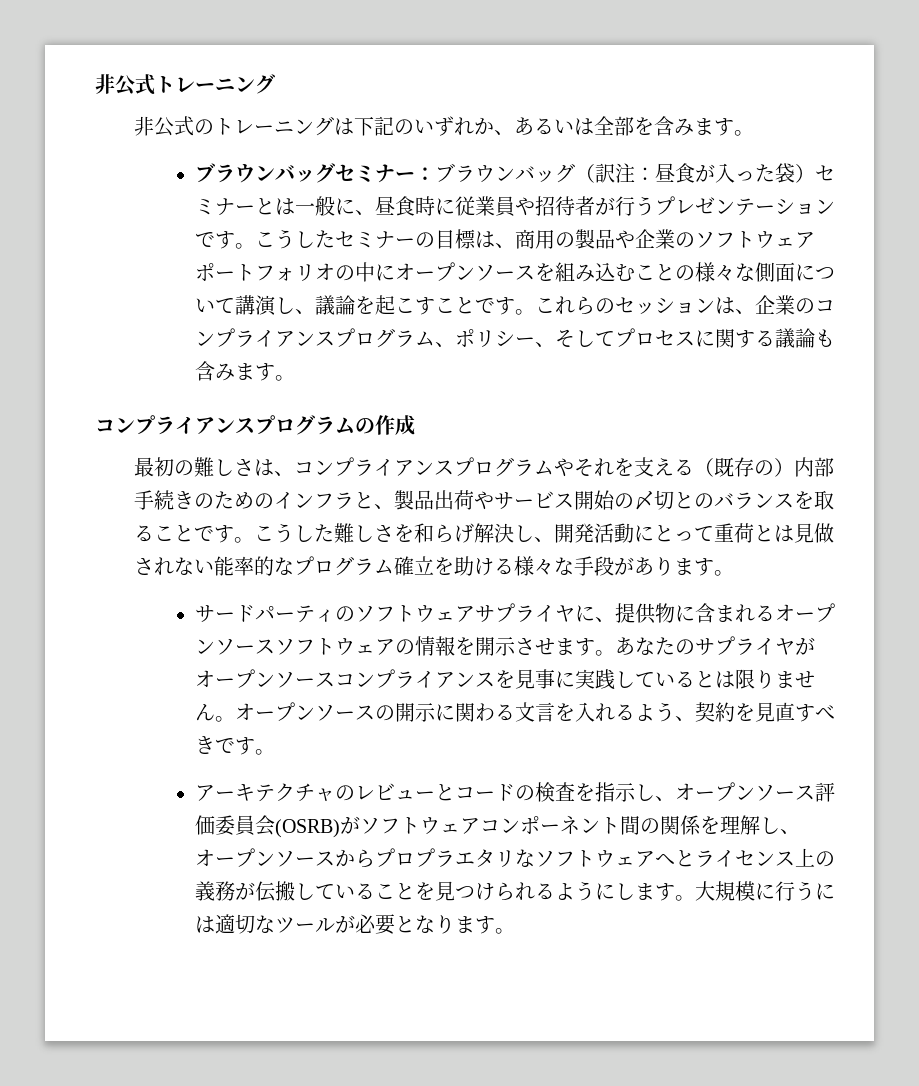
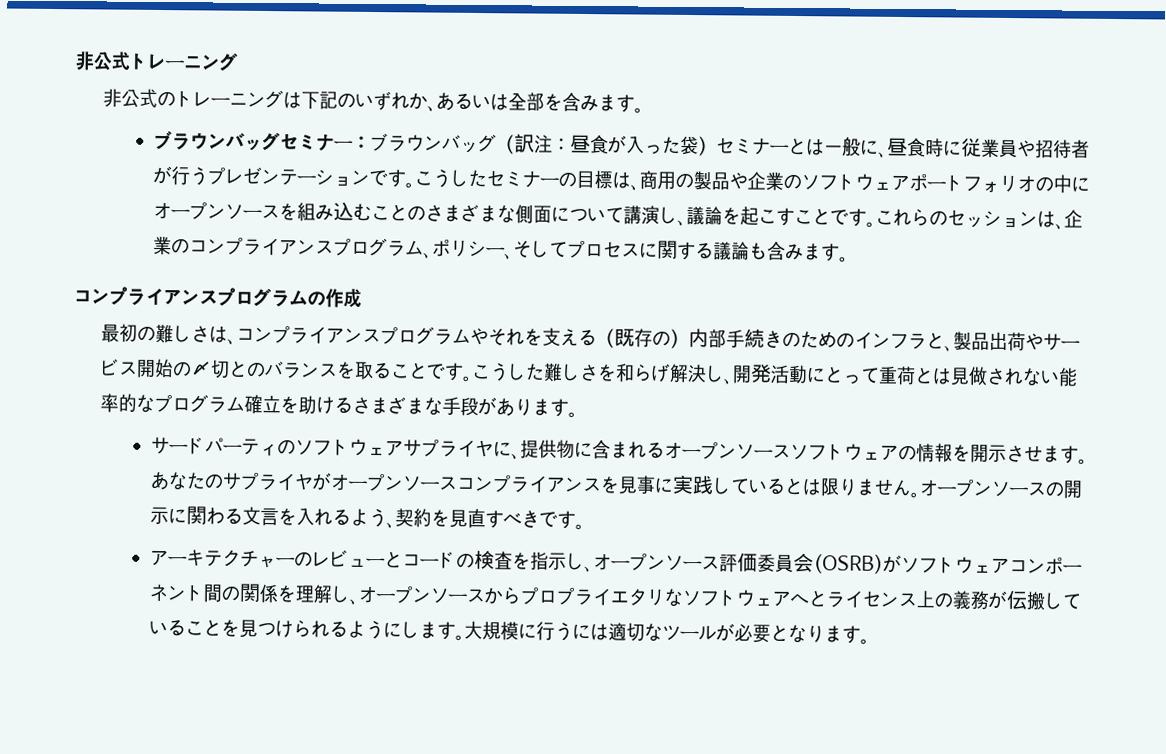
- こうしたセミナーの目標は、商用の製品や企業のソフトウェアポートフォリオの中にオープンソースを組み込むことの様々な側面について講演し、議論を起こすことです。
+ こうしたセミナーの目標は、商用の製品や企業のソフトウェアポートフォリオの中にオープンソースを組み込むことのさまざまな側面について講演し、議論を起こすことです。
- こうした難しさを和らげ解決し、開発活動にとって重荷とは見做されない能率的なプログラム確立を助ける様々な手段があります。
+ こうした難しさを和らげ解決し、開発活動にとって重荷とは見做されない能率的なプログラム確立を助けるさまざまな手段があります。
- アーキテクチャのレビューとコードの検査を指示し、オープンソース評価委員会(OSRB)がソフトウェアコンポーネント間の関係を理解し、オープンソースからプロプラエタリなソフトウェアへとライセンス上の義務が伝搬していることを見つけられるようにします。
+ アーキテクチャーのレビューとコードの検査を指示し、オープンソース評価委員会(OSRB)がソフトウェアコンポーネント間の関係を理解し、オープンソースからプロプライエタリなソフトウェアへとライセンス上の義務が伝搬していることを見つけられるようにします。

